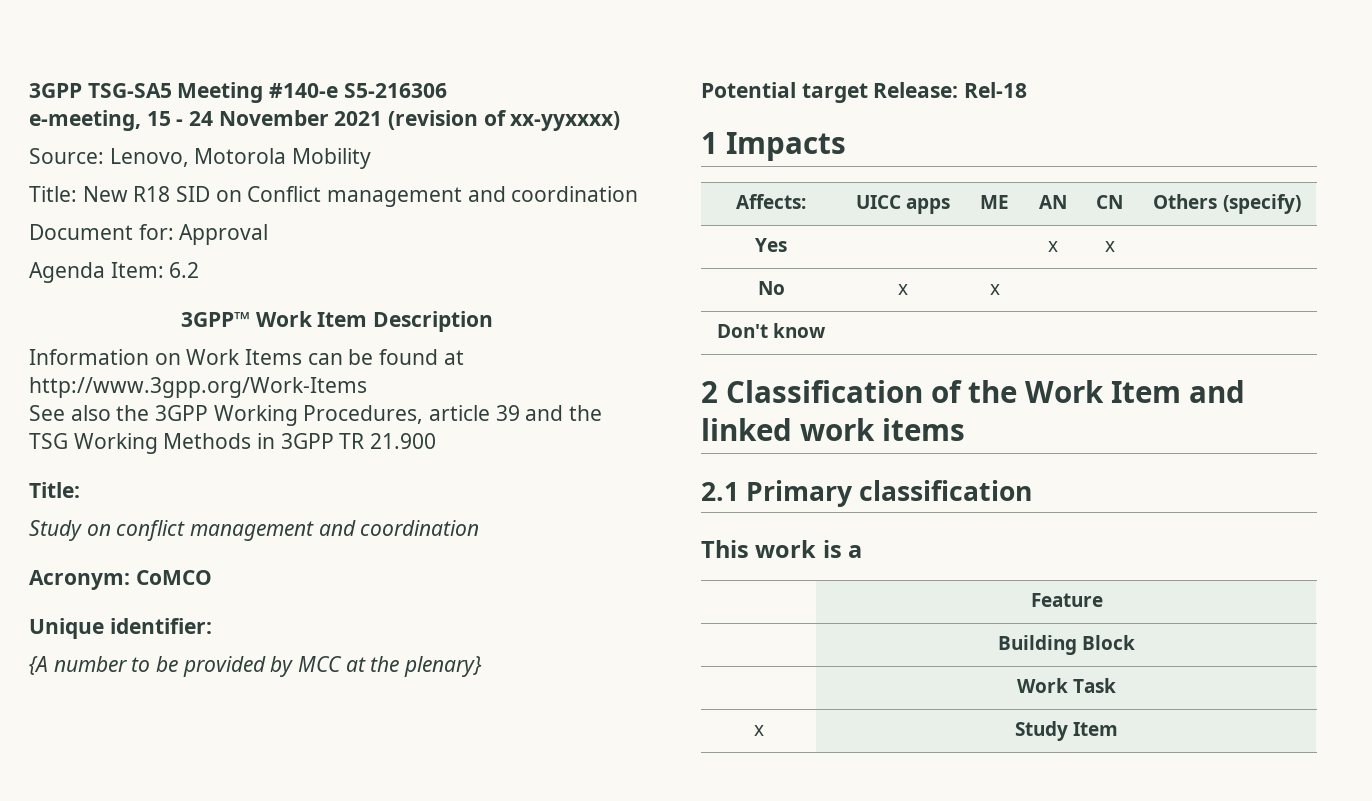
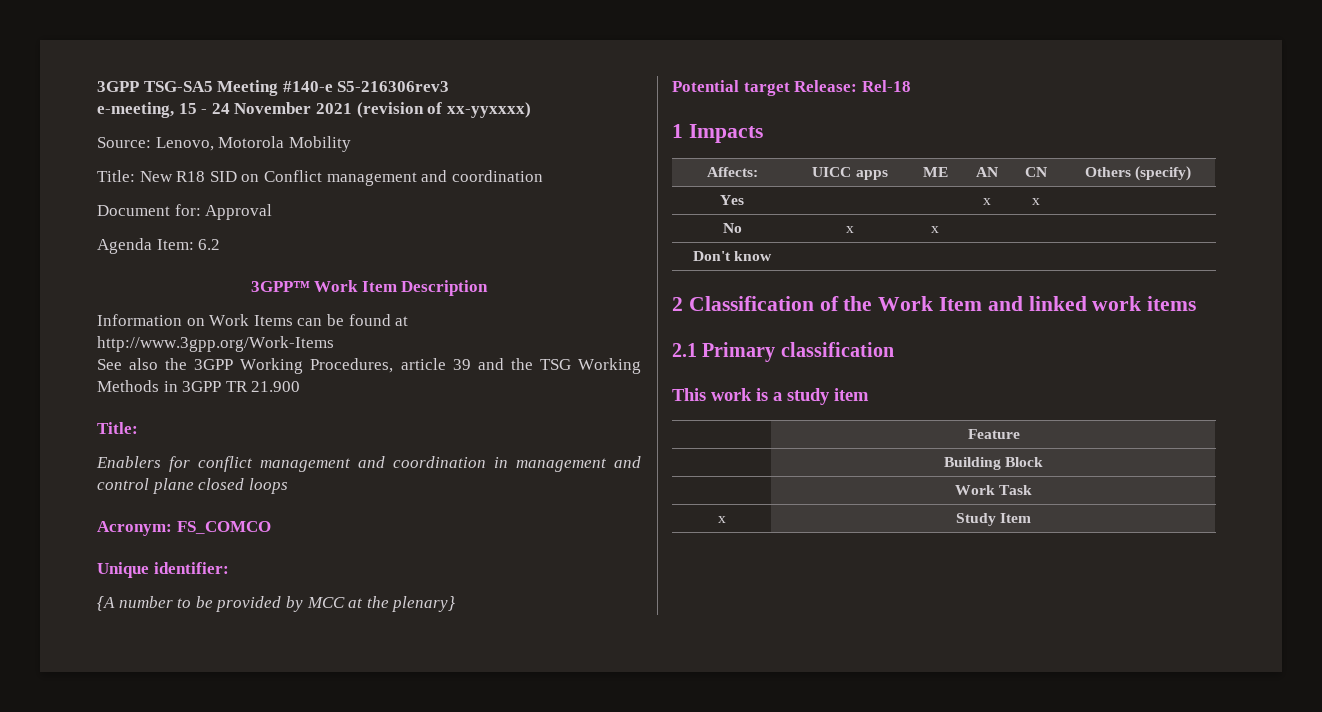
- 3GPP TSG-SA5 Meeting #140-e S5-216306
+ 3GPP TSG-SA5 Meeting #140-e S5-216306rev3
- Study on conflict management and coordination
+ Enablers for conflict management and coordination in management and control plane closed loops
- Acronym: CoMCO
+ Acronym: FS_COMCO
- This work is a
+ This work is a study item

